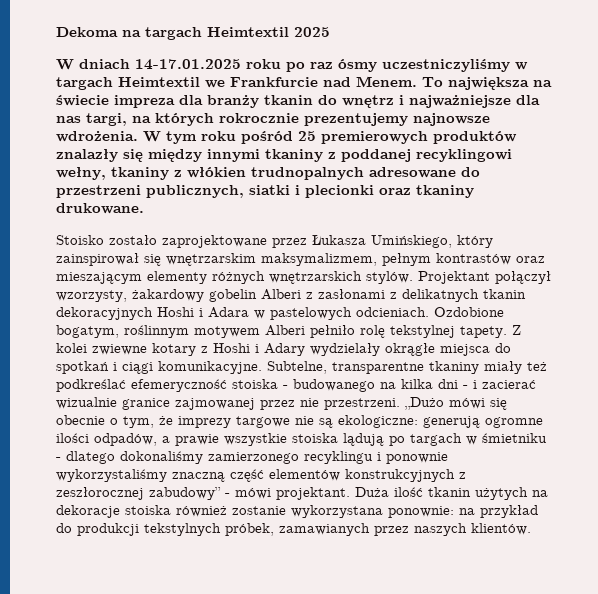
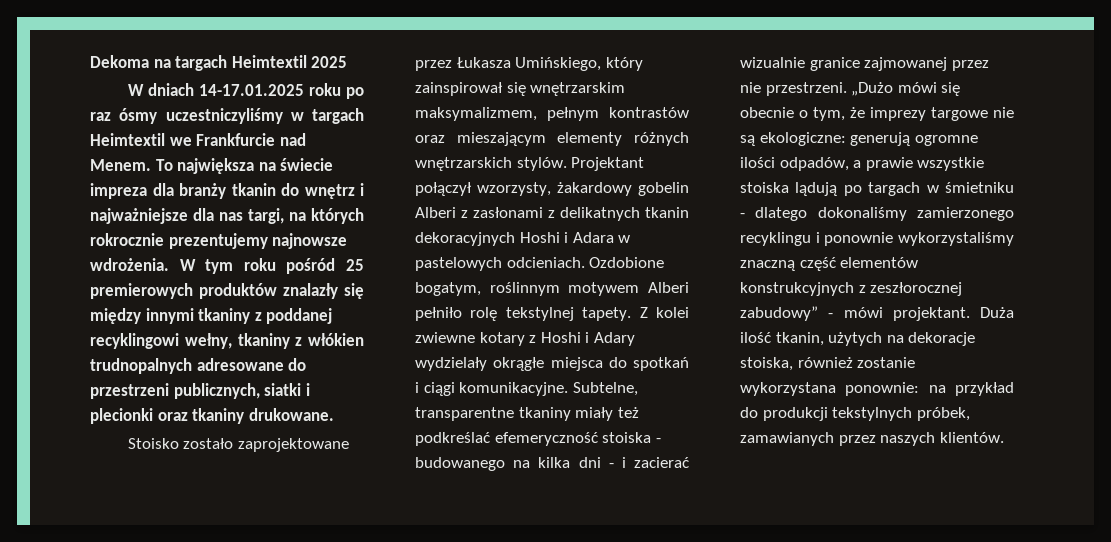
- Duża ilość tkanin użytych na dekoracje stoiska również zostanie wykorzystana ponownie: na przykład do produkcji tekstylnych próbek, zamawianych przez naszych klientów.
+ Duża ilość tkanin, użytych na dekoracje stoiska, również zostanie wykorzystana ponownie: na przykład do produkcji tekstylnych próbek, zamawianych przez naszych klientów.

